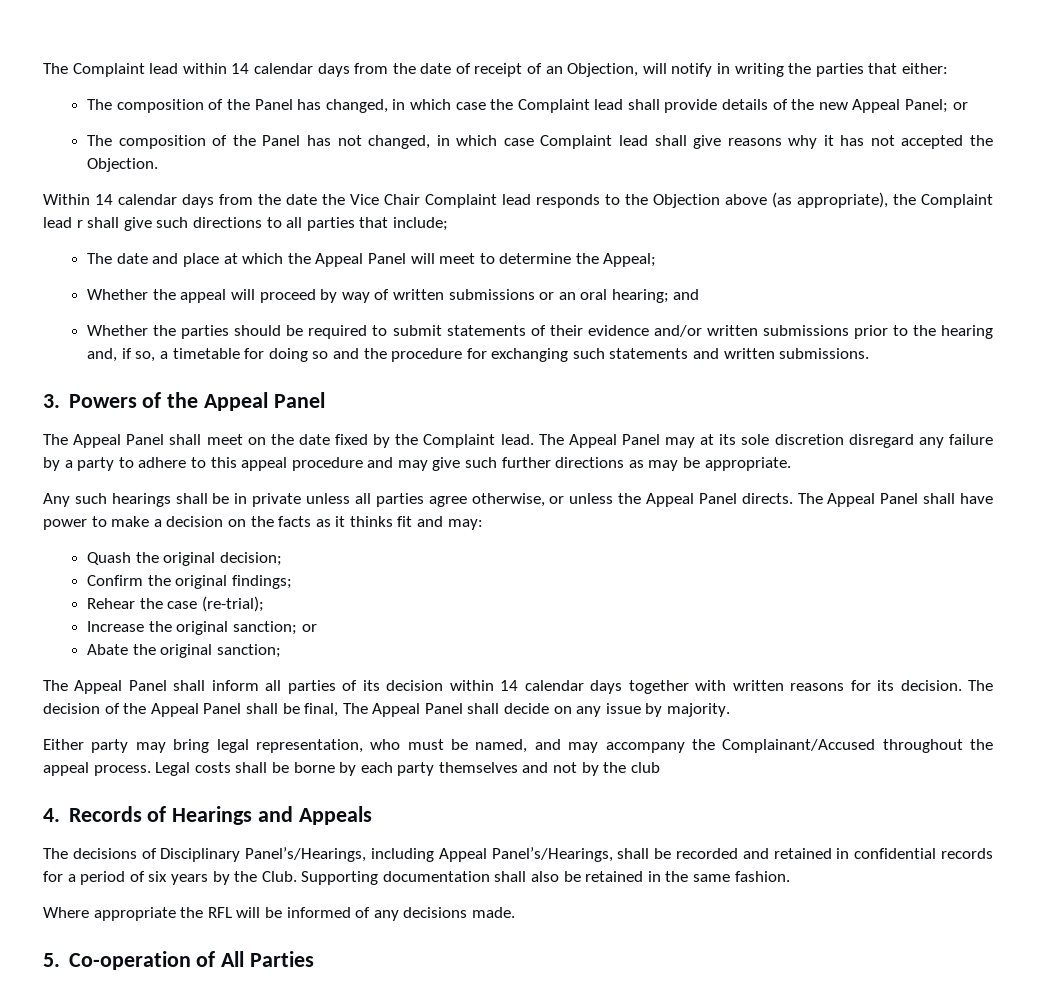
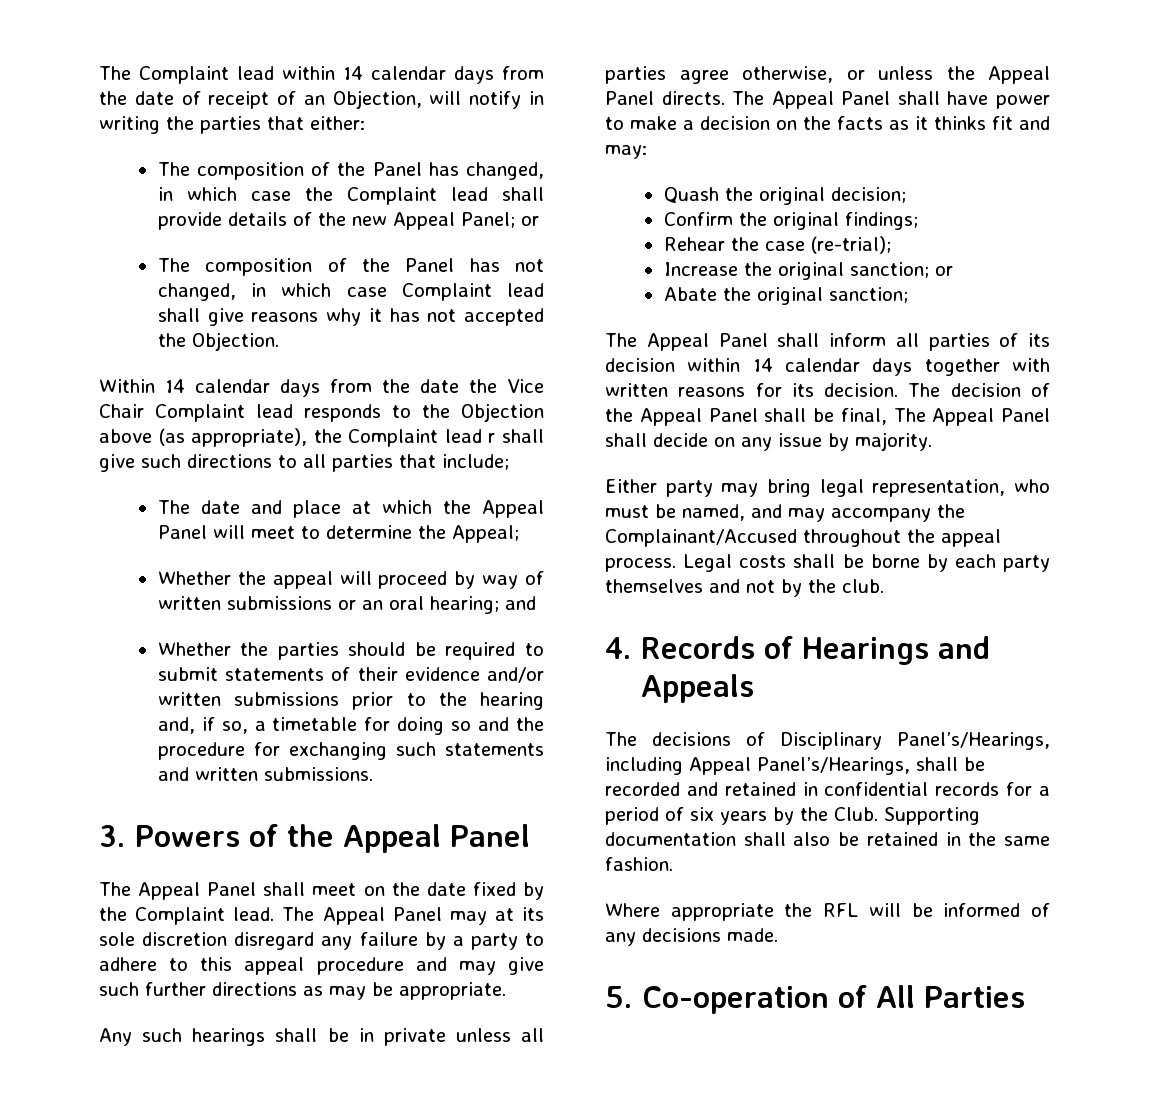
- Legal costs shall be borne by each party themselves and not by the club
+ Legal costs shall be borne by each party themselves and not by the club.

